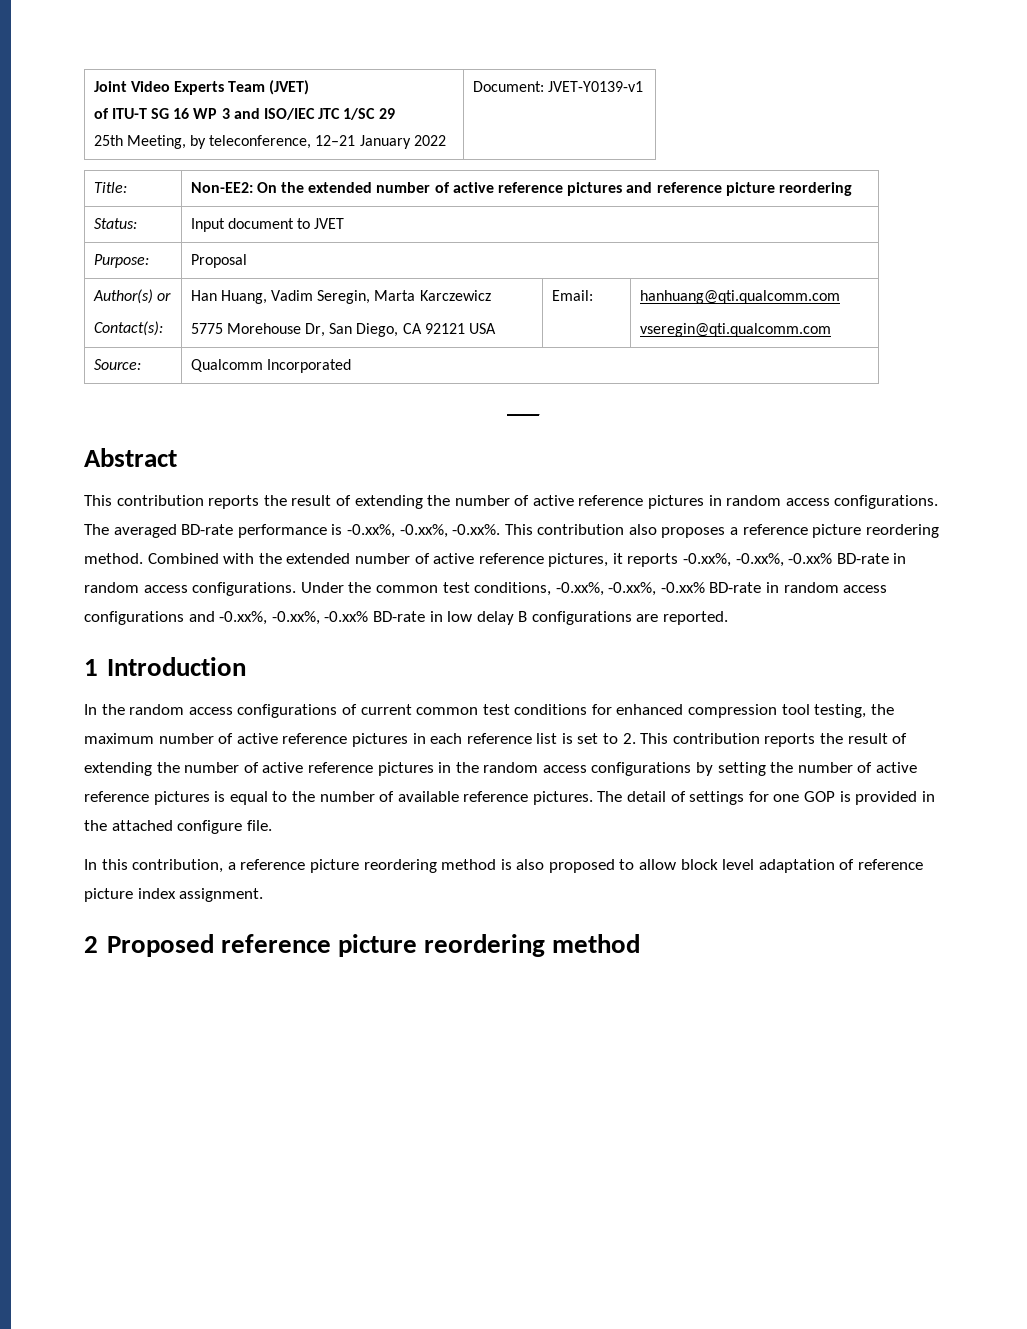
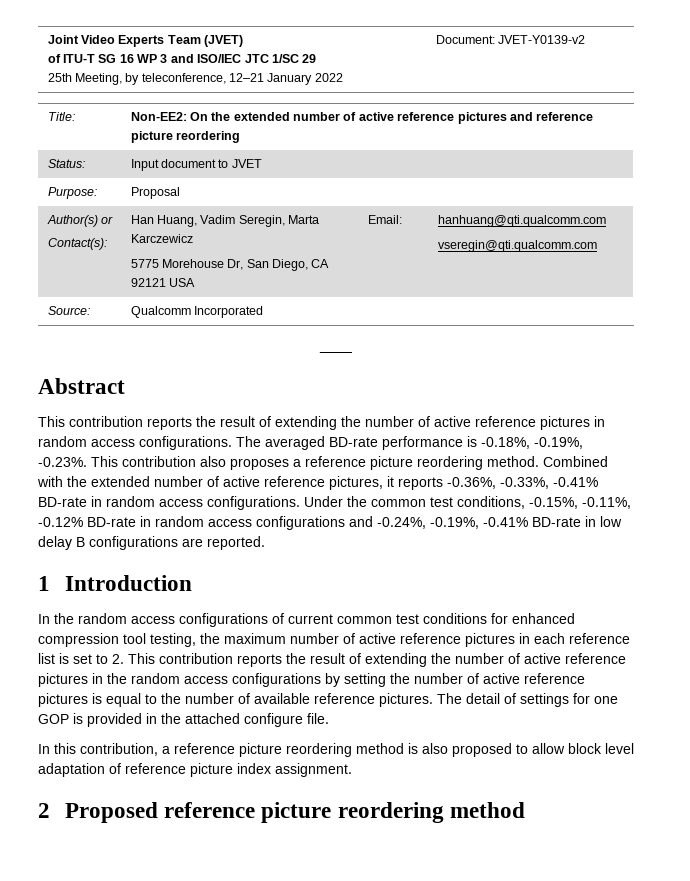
  Joint Video Experts Team (JVET)
  of ITU-T SG 16 WP 3 and ISO/IEC JTC 1/SC 29
- 25th Meeting, by teleconference, 12–21 January 2022 | Document: JVET-Y0139-v1
+ 25th Meeting, by teleconference, 12–21 January 2022 | Document: JVET-Y0139-v2
- The averaged BD-rate performance is -0.xx%, -0.xx%, -0.xx%. This contribution also proposes a reference picture reordering method.
+ The averaged BD-rate performance is -0.18%, -0.19%, -0.23%. This contribution also proposes a reference picture reordering method.
- Combined with the extended number of active reference pictures, it reports -0.xx%, -0.xx%, -0.xx% BD-rate in random access configurations.
+ Combined with the extended number of active reference pictures, it reports -0.36%, -0.33%, -0.41% BD-rate in random access configurations.
- Under the common test conditions, -0.xx%, -0.xx%, -0.xx% BD-rate in random access configurations and -0.xx%, -0.xx%, -0.xx% BD-rate in low delay B configurations are reported.
+ Under the common test conditions, -0.15%, -0.11%, -0.12% BD-rate in random access configurations and -0.24%, -0.19%, -0.41% BD-rate in low delay B configurations are reported.

